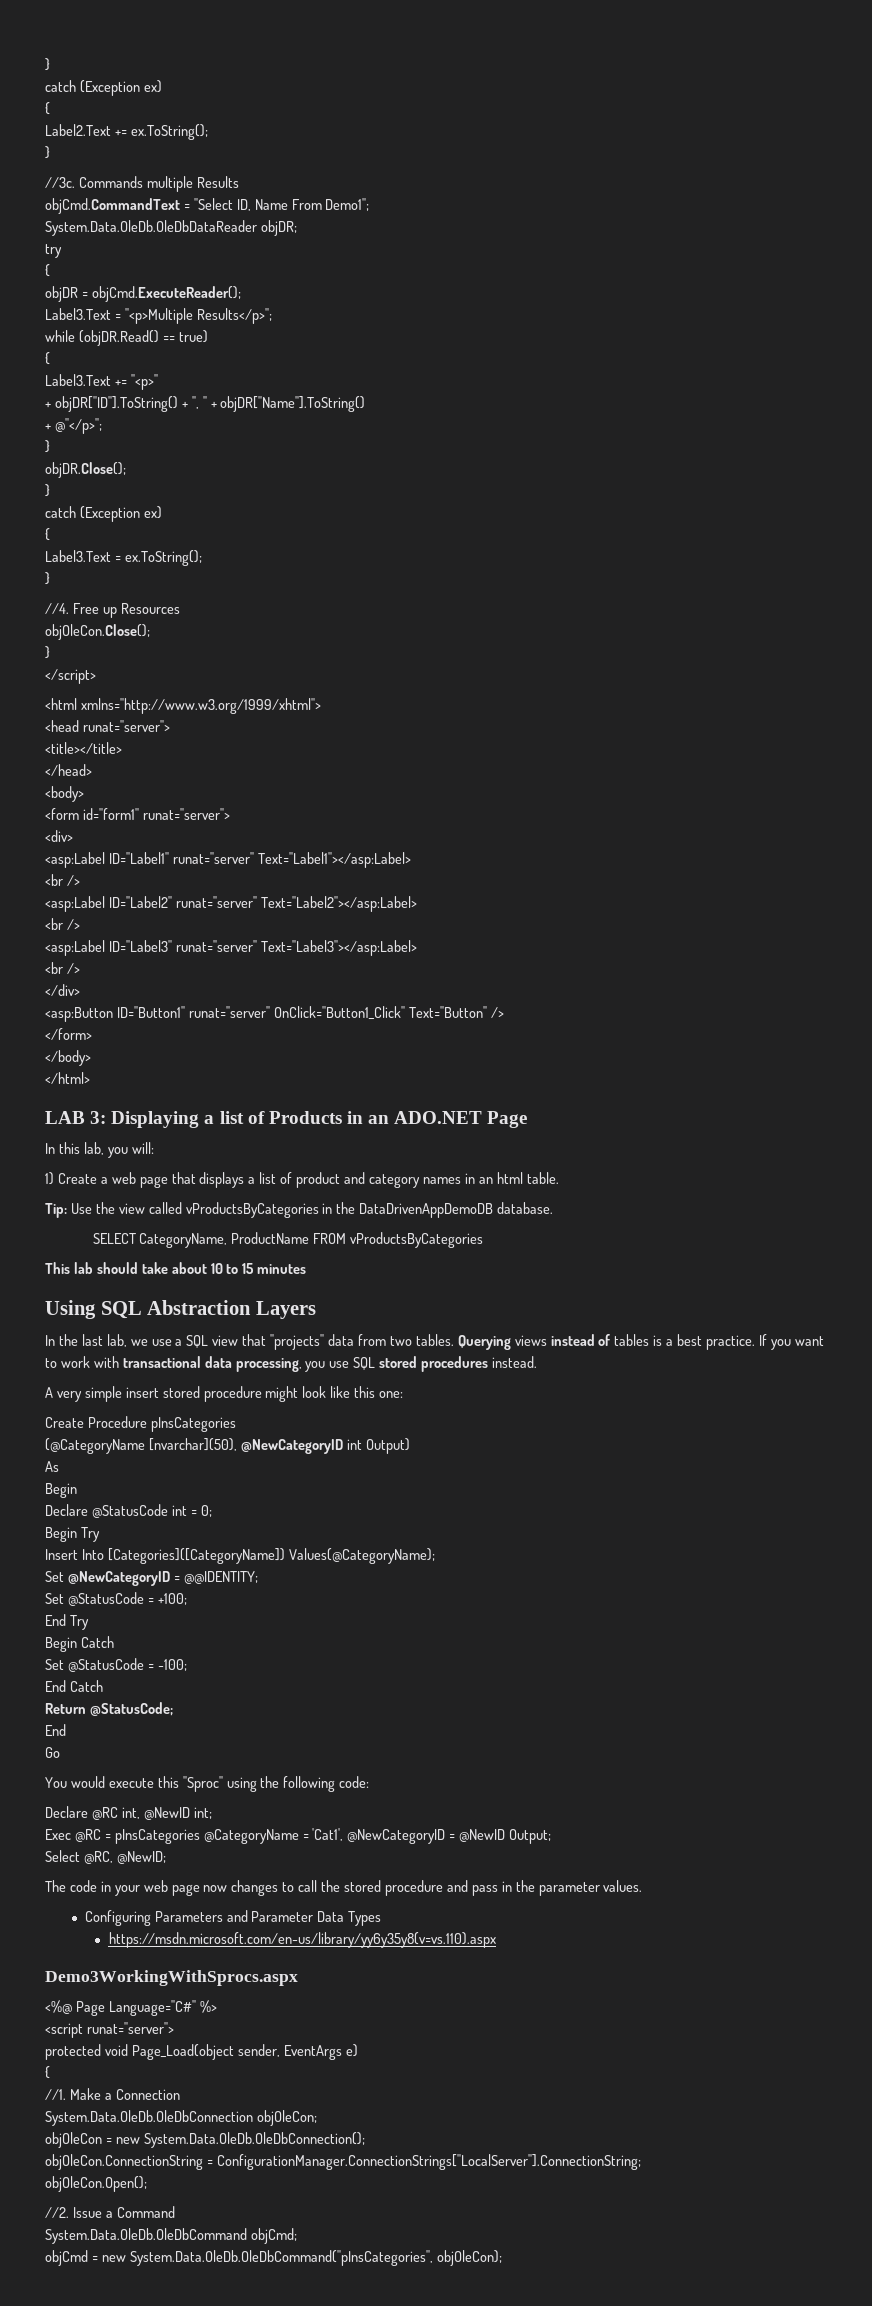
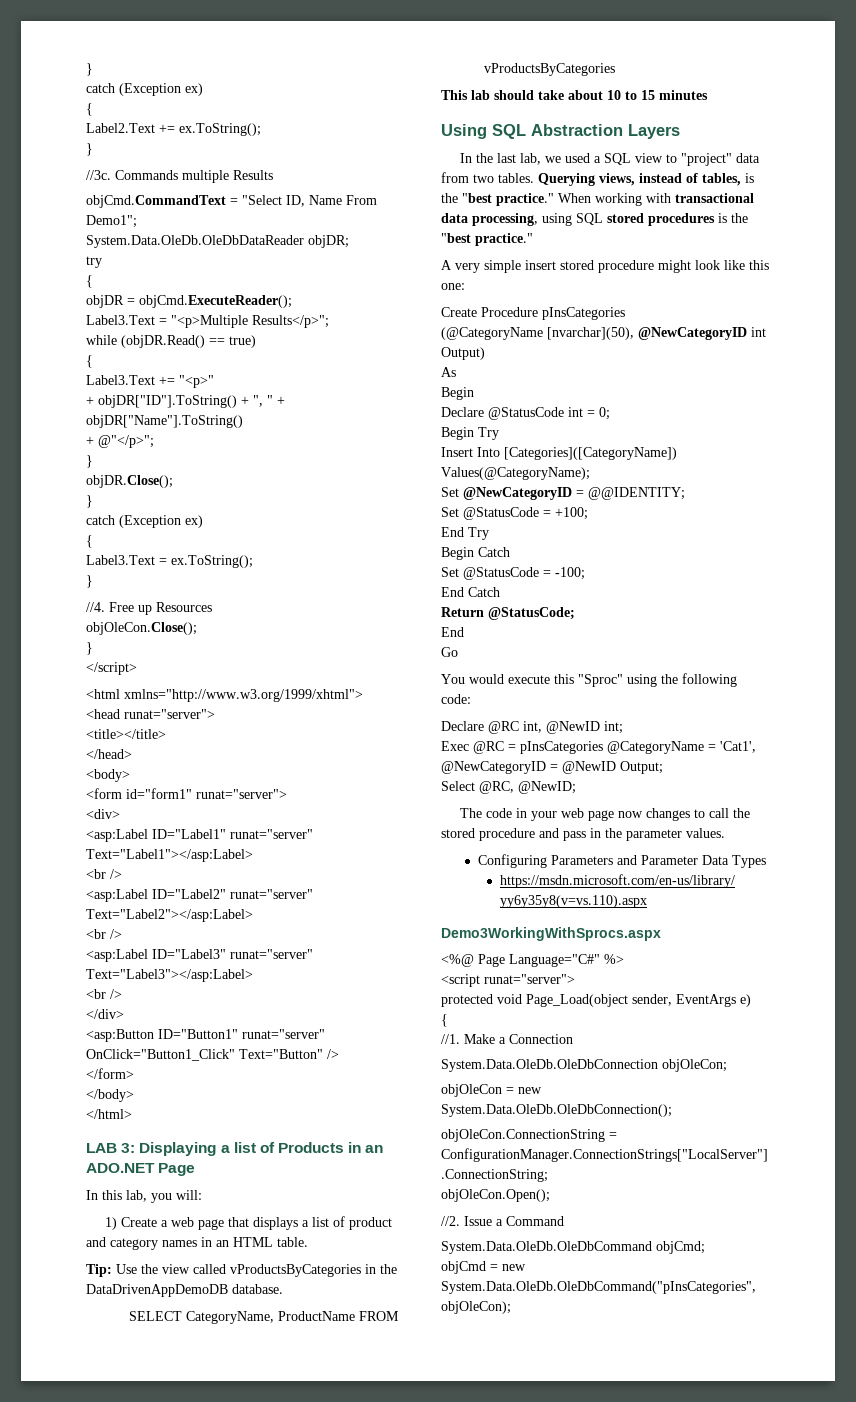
- 1) Create a web page that displays a list of product and category names in an html table.
+ 1) Create a web page that displays a list of product and category names in an HTML table.
- In the last lab, we use a SQL view that "projects" data from two tables.
+ In the last lab, we used a SQL view to "project" data from two tables.
- Querying views instead of tables is a best practice. If you want to work with transactional data processing, you use SQL stored procedures instead.
+ Querying views, instead of tables, is the "best practice." When working with transactional data processing, using SQL stored procedures is the "best practice."

